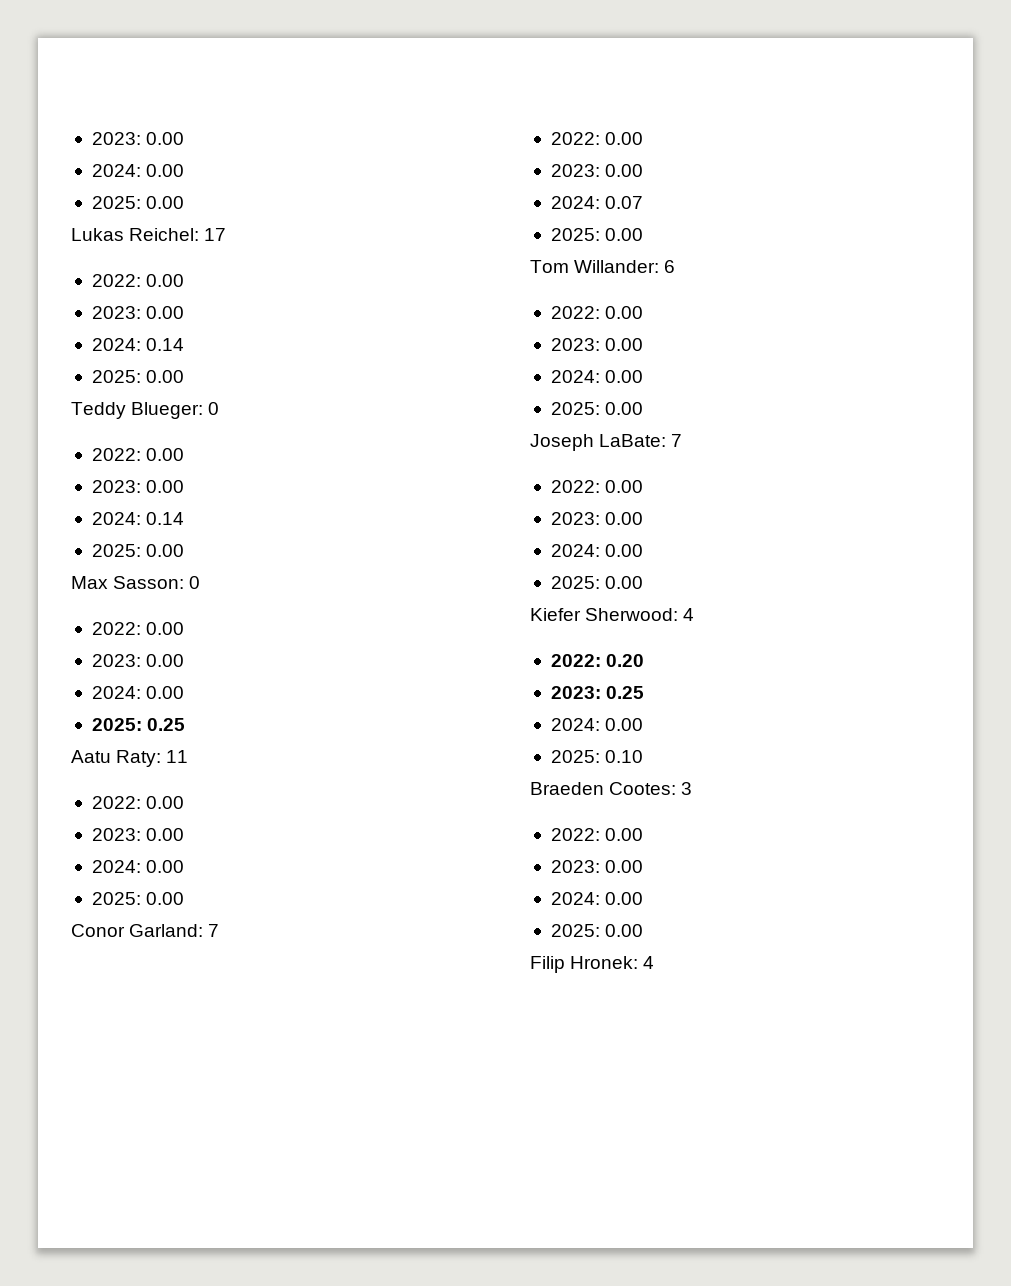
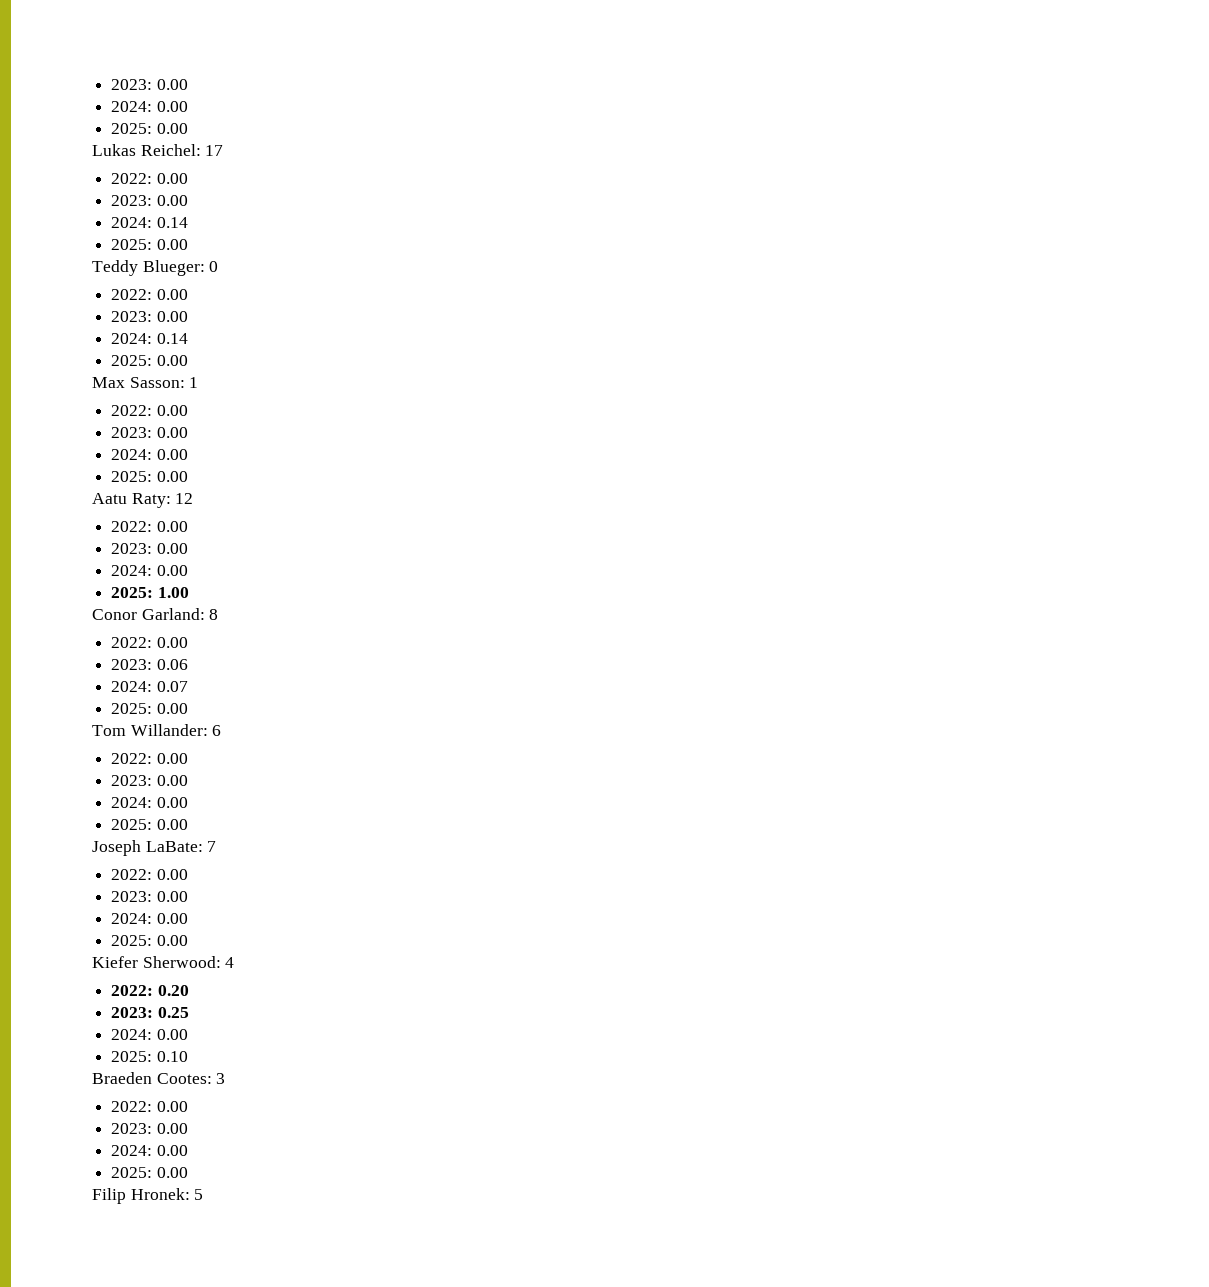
- Max Sasson: 0
- 2022: 0.00
- 2023: 0.00
- 2024: 0.00
- 2025: 0.25
- Aatu Raty: 11
+ Max Sasson: 1
  2022: 0.00
  2023: 0.00
  2024: 0.00
  2025: 0.00
- Conor Garland: 7
+ Aatu Raty: 12
  2022: 0.00
  2023: 0.00
+ 2024: 0.00
+ 2025: 1.00
+ Conor Garland: 8
+ 2022: 0.00
+ 2023: 0.06
- Filip Hronek: 4
+ Filip Hronek: 5

